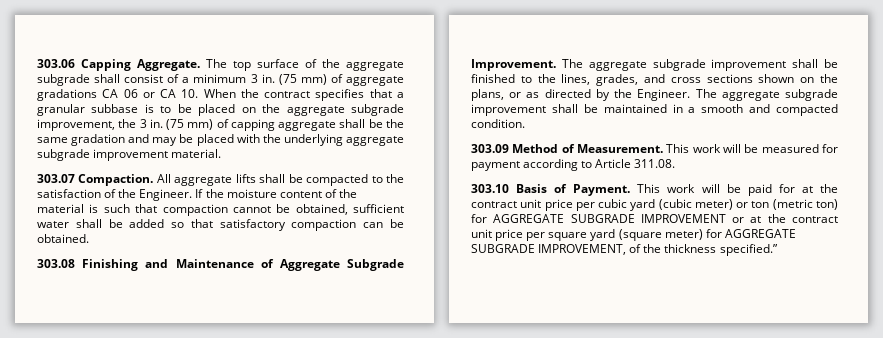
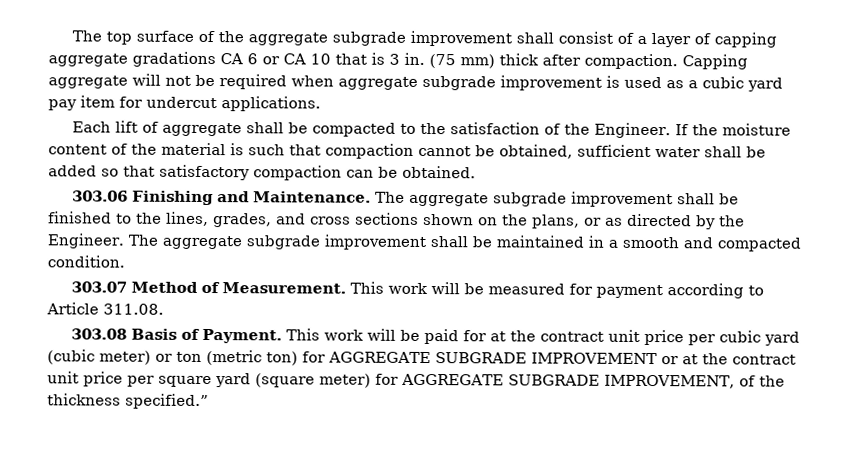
- 303.06 Capping Aggregate. The top surface of the aggregate subgrade shall consist of a minimum 3 in. (75 mm) of aggregate gradations CA 06 or CA 10. When the contract specifies that a granular subbase is to be placed on the aggregate subgrade improvement, the 3 in. (75 mm) of capping aggregate shall be the same gradation and may be placed with the underlying aggregate subgrade improvement material.
- 303.07 Compaction. All aggregate lifts shall be compacted to the satisfaction of the Engineer.
+ The top surface of the aggregate subgrade improvement shall consist of a layer of capping aggregate gradations CA 6 or CA 10 that is 3 in. (75 mm) thick after compaction. Capping aggregate will not be required when aggregate subgrade improvement is used as a cubic yard pay item for undercut applications.
+ Each lift of aggregate shall be compacted to the satisfaction of the Engineer.
- 303.08 Finishing and Maintenance of Aggregate Subgrade Improvement.
+ 303.06 Finishing and Maintenance.
- 303.09 Method of Measurement.
+ 303.07 Method of Measurement.
- 303.10 Basis of Payment.
+ 303.08 Basis of Payment.

